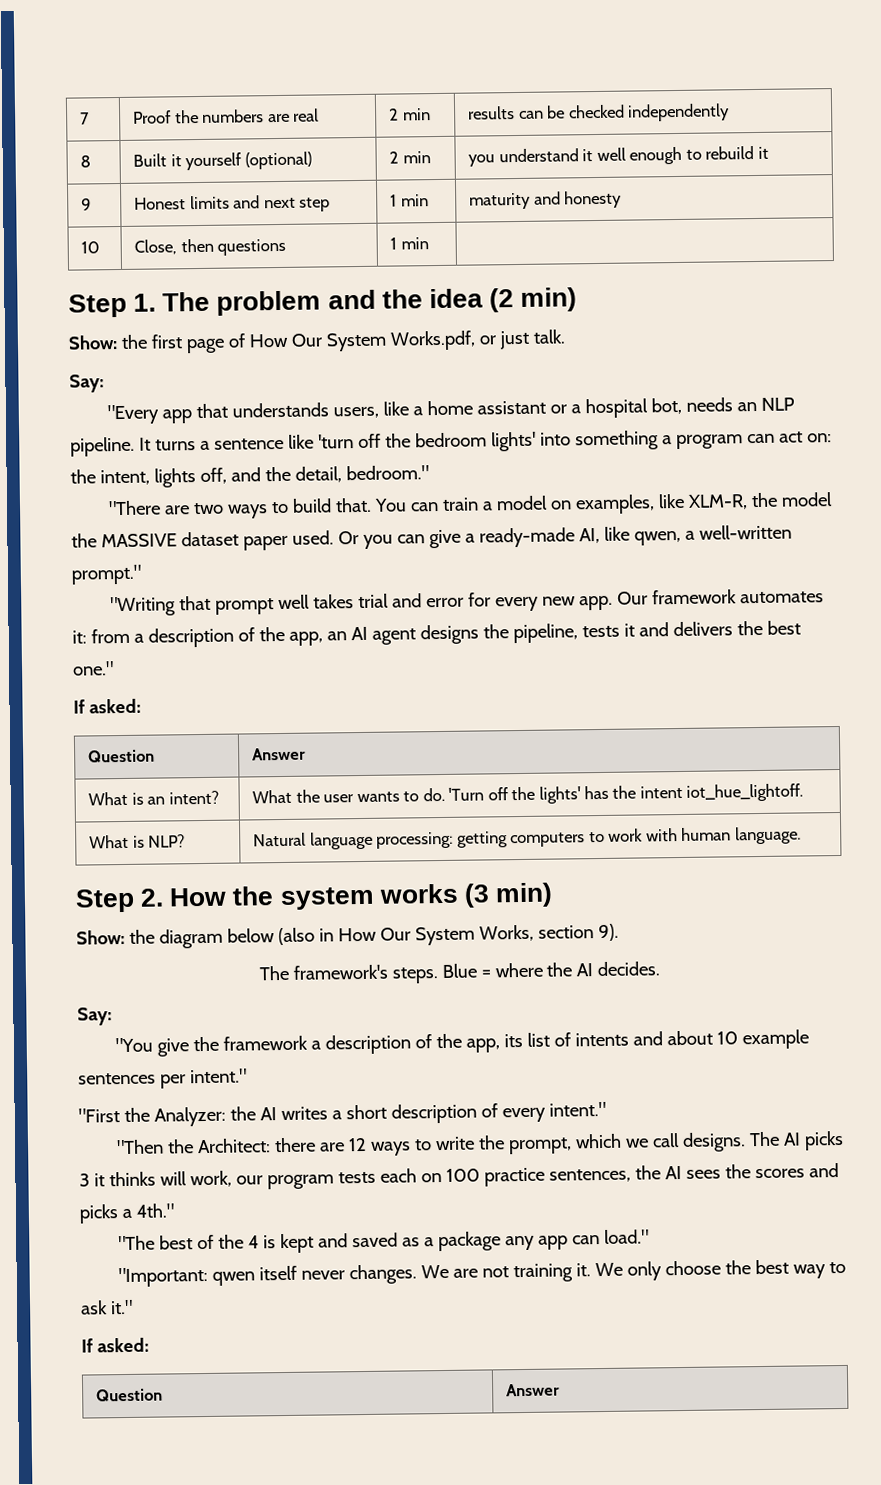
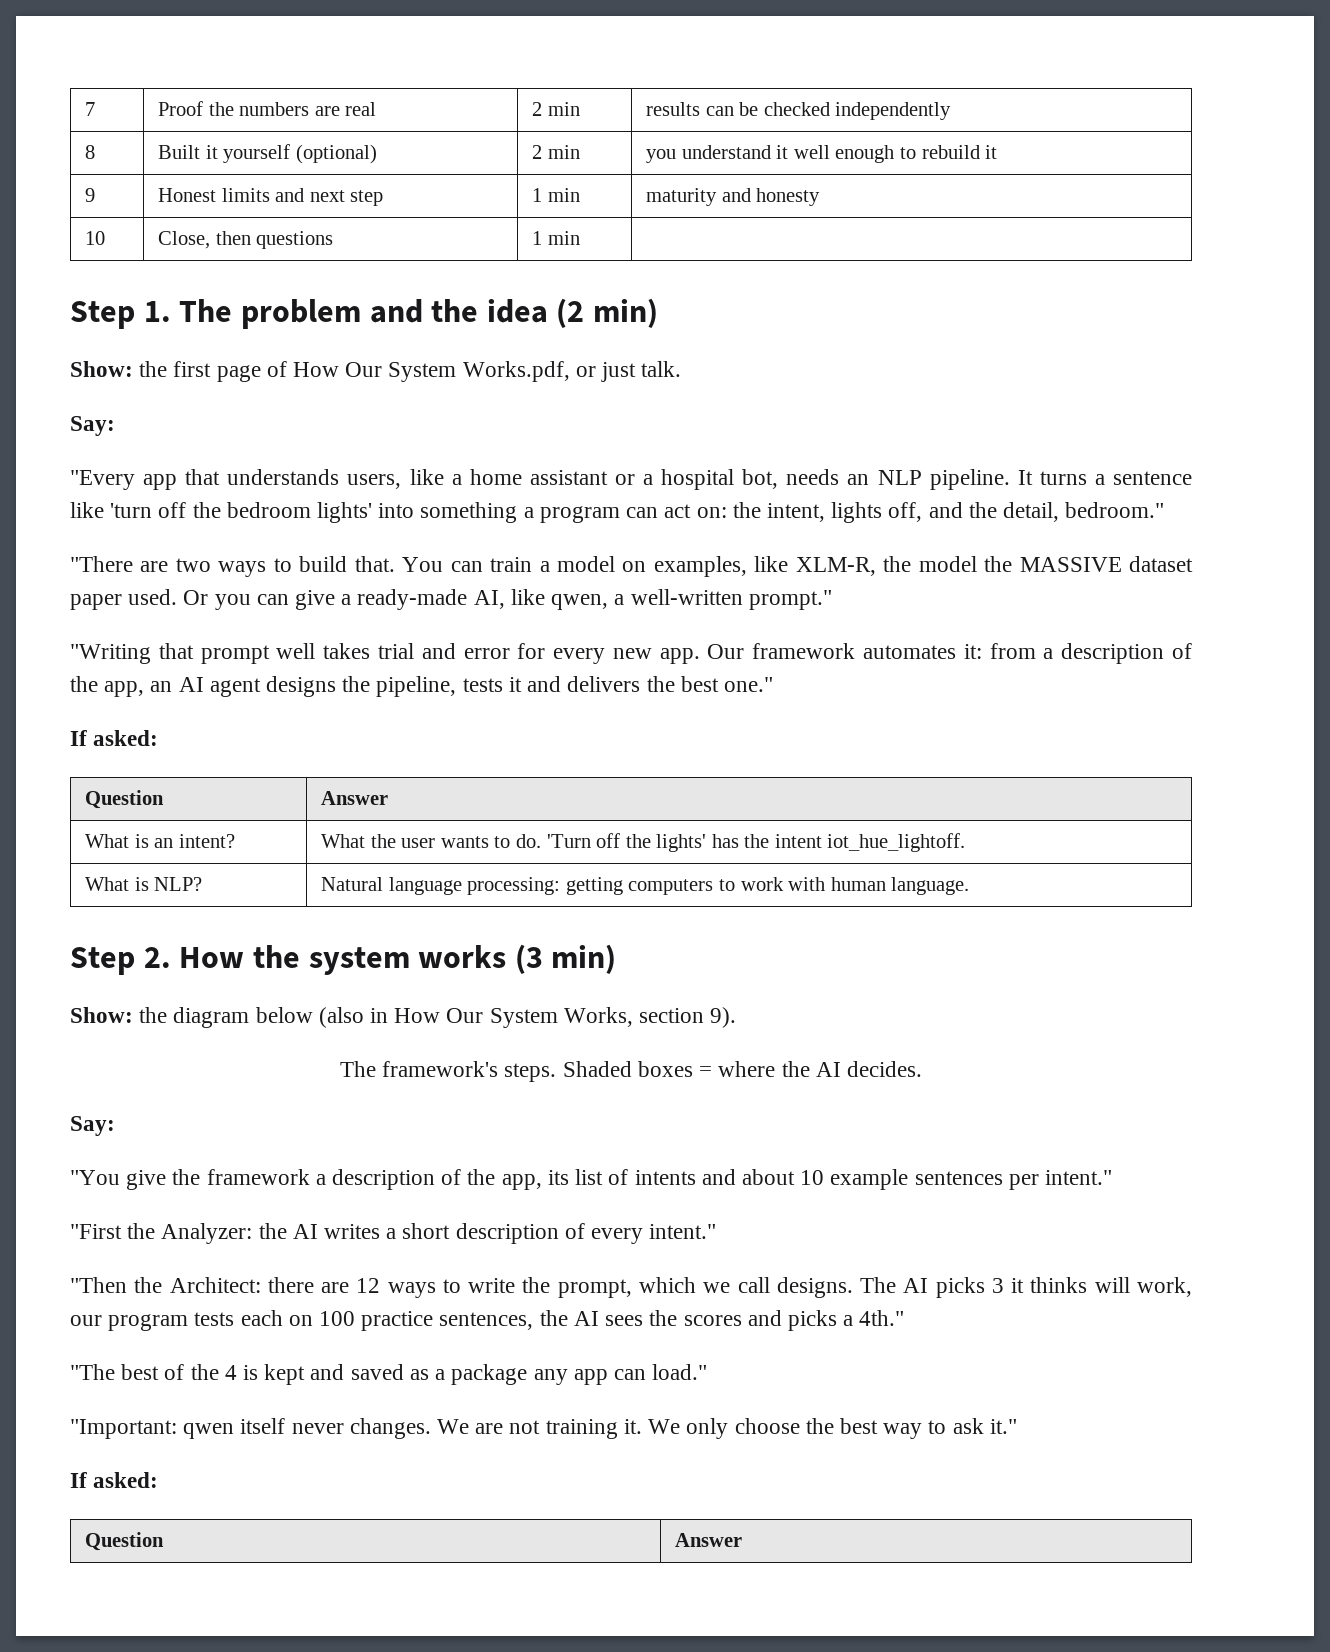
- Blue = where the AI decides.
+ Shaded boxes = where the AI decides.

